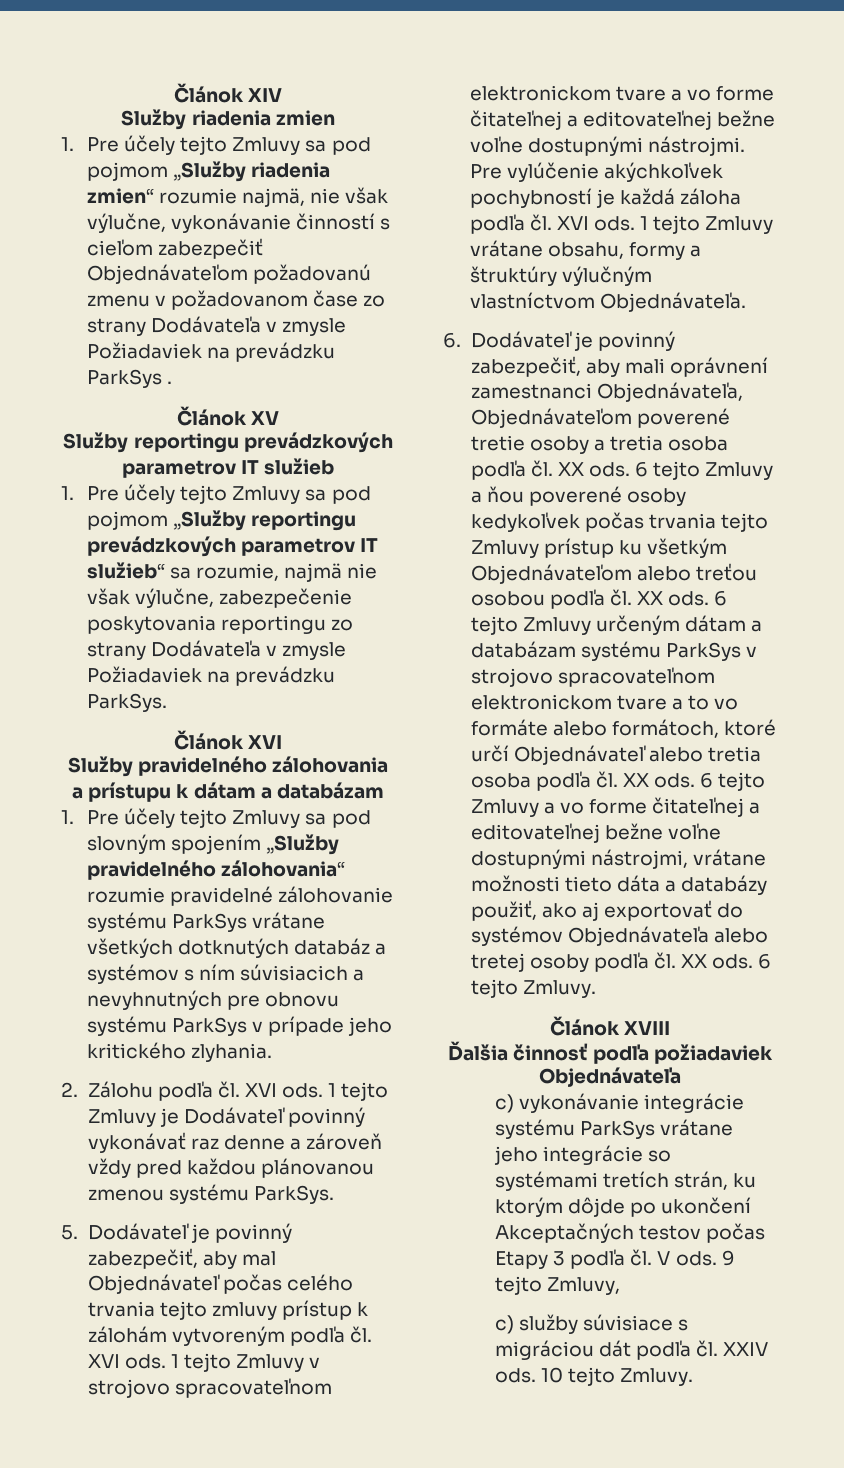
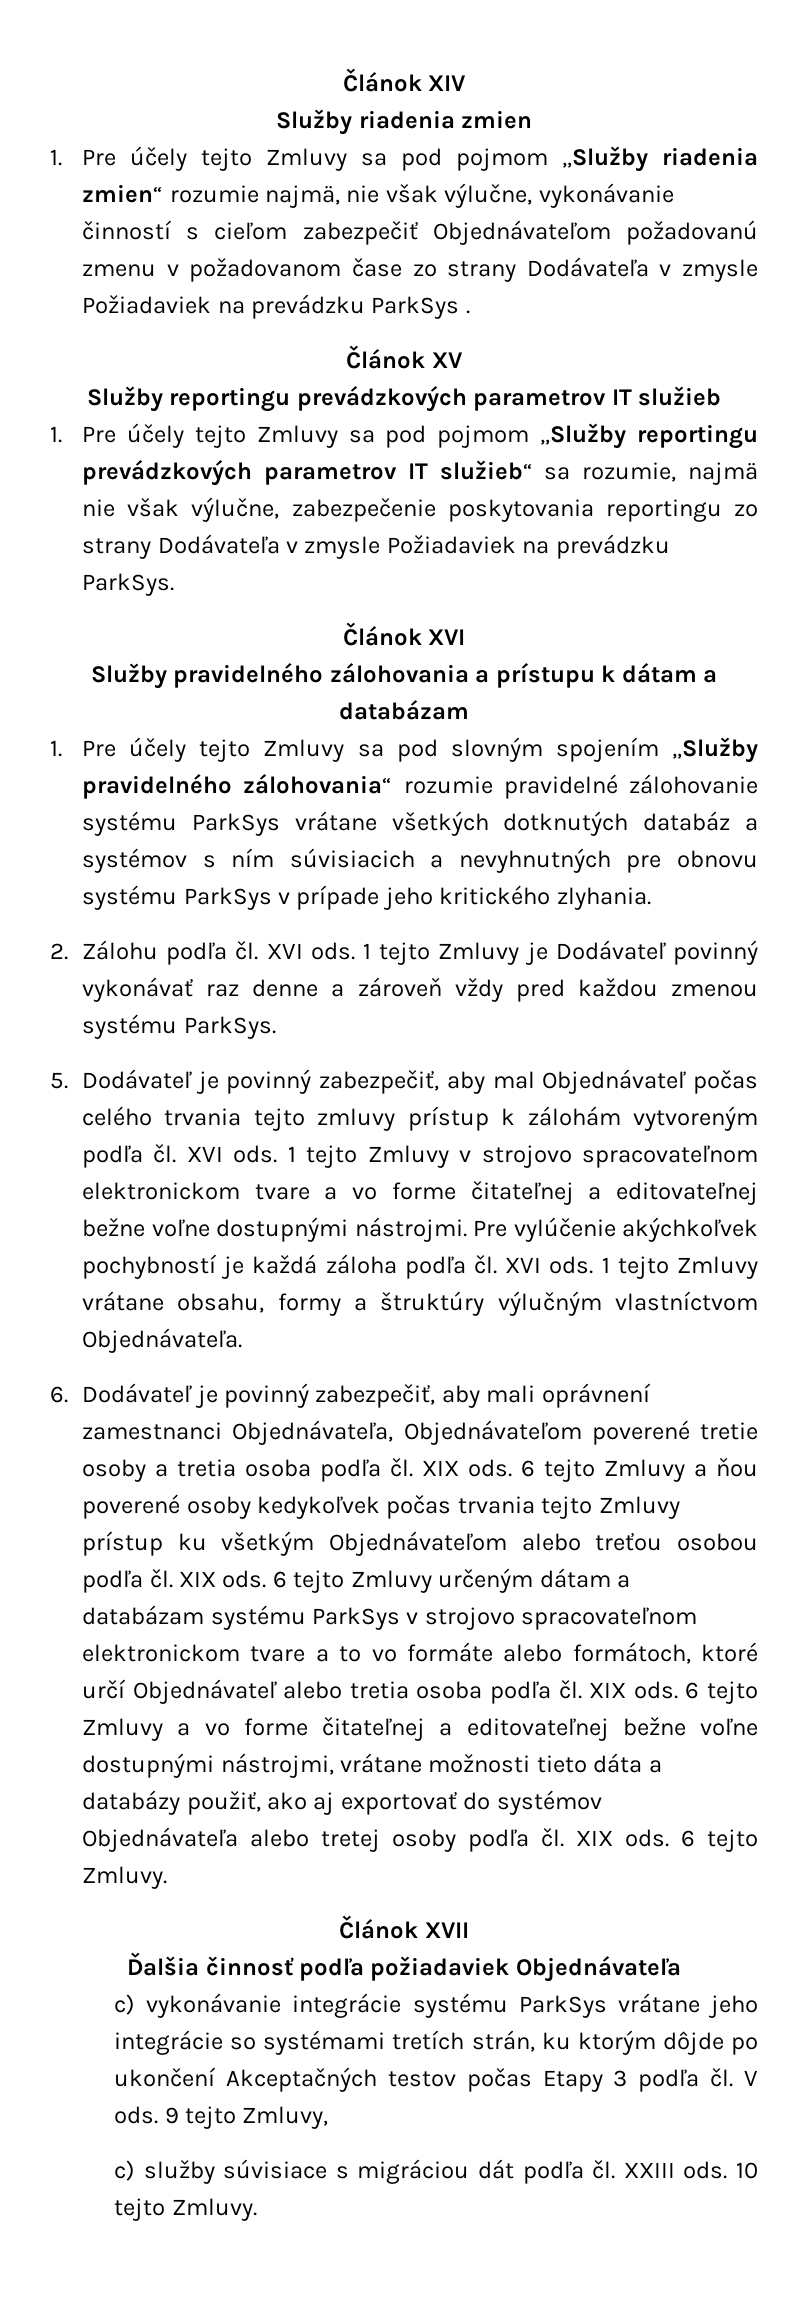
- 1 tejto Zmluvy je Dodávateľ povinný vykonávať raz denne a zároveň vždy pred každou plánovanou zmenou systému ParkSys.
+ 1 tejto Zmluvy je Dodávateľ povinný vykonávať raz denne a zároveň vždy pred každou zmenou systému ParkSys.
- 6. Dodávateľ je povinný zabezpečiť, aby mali oprávnení zamestnanci Objednávateľa, Objednávateľom poverené tretie osoby a tretia osoba podľa čl. XX ods.
+ 6. Dodávateľ je povinný zabezpečiť, aby mali oprávnení zamestnanci Objednávateľa, Objednávateľom poverené tretie osoby a tretia osoba podľa čl. XIX ods.
- 6 tejto Zmluvy a ňou poverené osoby kedykoľvek počas trvania tejto Zmluvy prístup ku všetkým Objednávateľom alebo treťou osobou podľa čl. XX ods.
+ 6 tejto Zmluvy a ňou poverené osoby kedykoľvek počas trvania tejto Zmluvy prístup ku všetkým Objednávateľom alebo treťou osobou podľa čl. XIX ods.
- 6 tejto Zmluvy určeným dátam a databázam systému ParkSys v strojovo spracovateľnom elektronickom tvare a to vo formáte alebo formátoch, ktoré určí Objednávateľ alebo tretia osoba podľa čl. XX ods.
+ 6 tejto Zmluvy určeným dátam a databázam systému ParkSys v strojovo spracovateľnom elektronickom tvare a to vo formáte alebo formátoch, ktoré určí Objednávateľ alebo tretia osoba podľa čl. XIX ods.
- 6 tejto Zmluvy a vo forme čitateľnej a editovateľnej bežne voľne dostupnými nástrojmi, vrátane možnosti tieto dáta a databázy použiť, ako aj exportovať do systémov Objednávateľa alebo tretej osoby podľa čl. XX ods.
+ 6 tejto Zmluvy a vo forme čitateľnej a editovateľnej bežne voľne dostupnými nástrojmi, vrátane možnosti tieto dáta a databázy použiť, ako aj exportovať do systémov Objednávateľa alebo tretej osoby podľa čl. XIX ods.
- Článok XVIII
+ Článok XVII
- c) služby súvisiace s migráciou dát podľa čl. XXIV ods.
+ c) služby súvisiace s migráciou dát podľa čl. XXIII ods.

